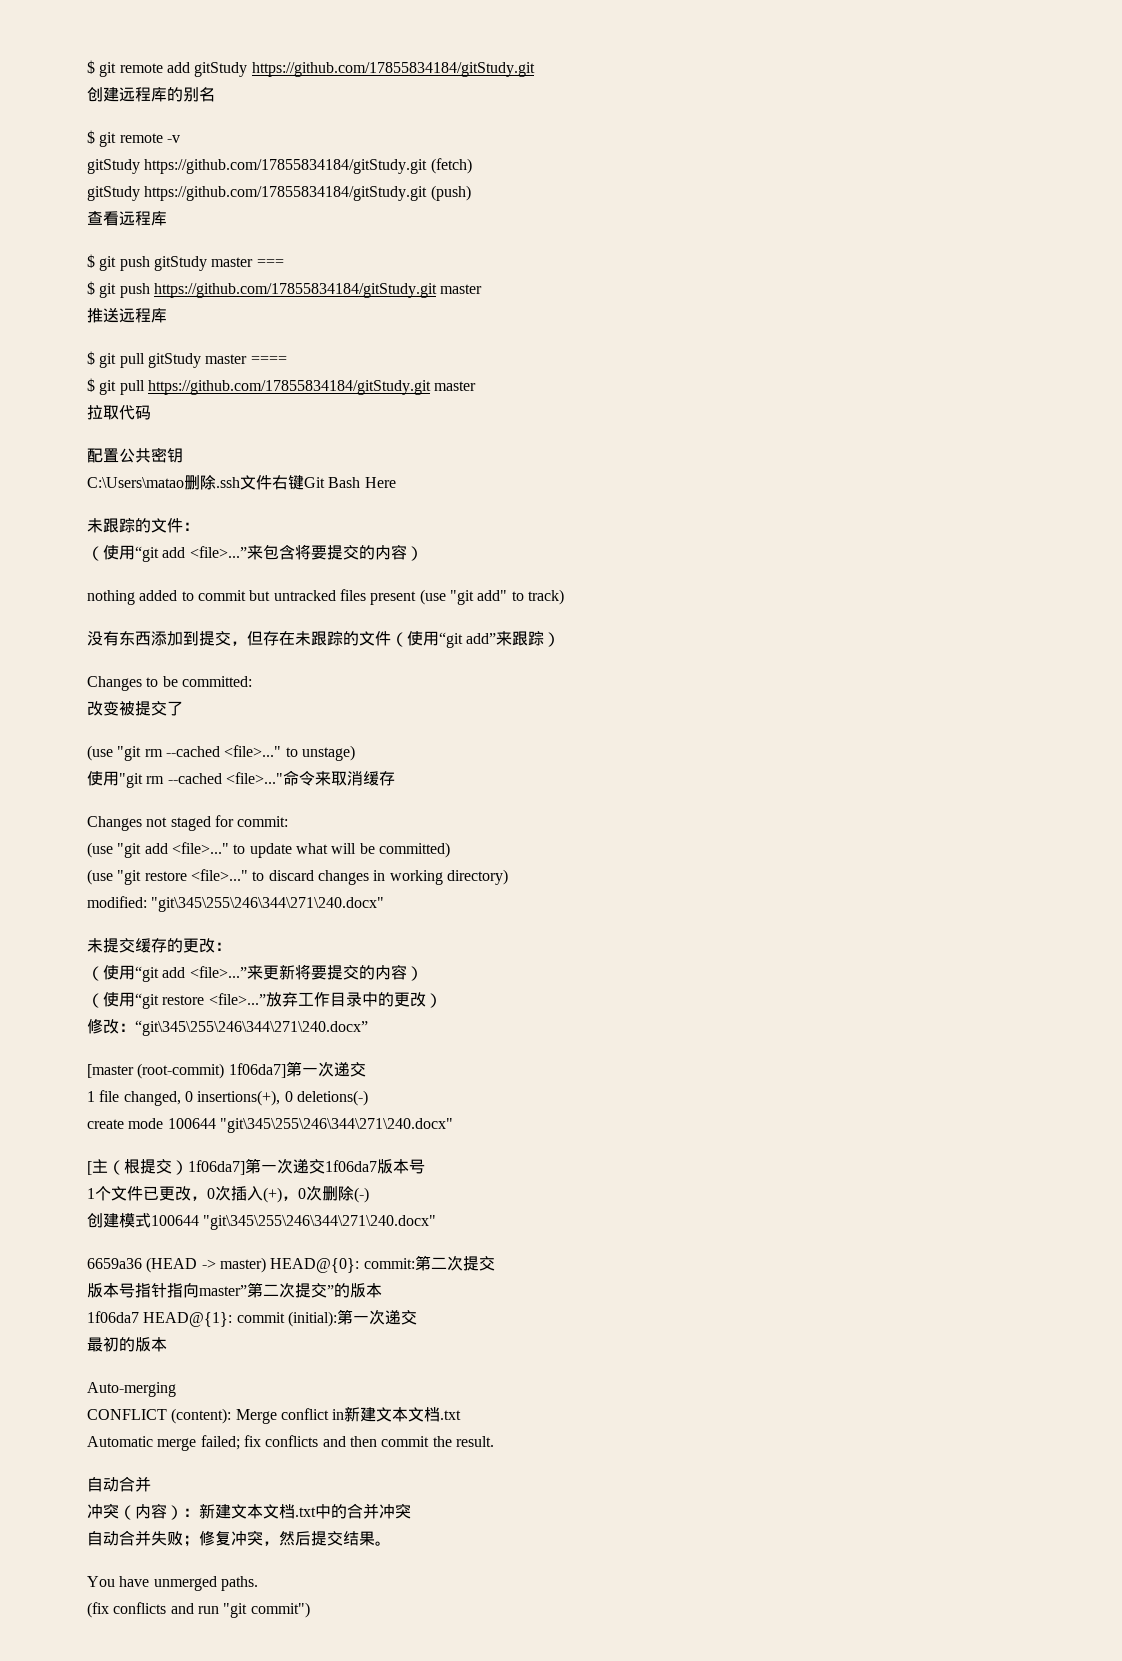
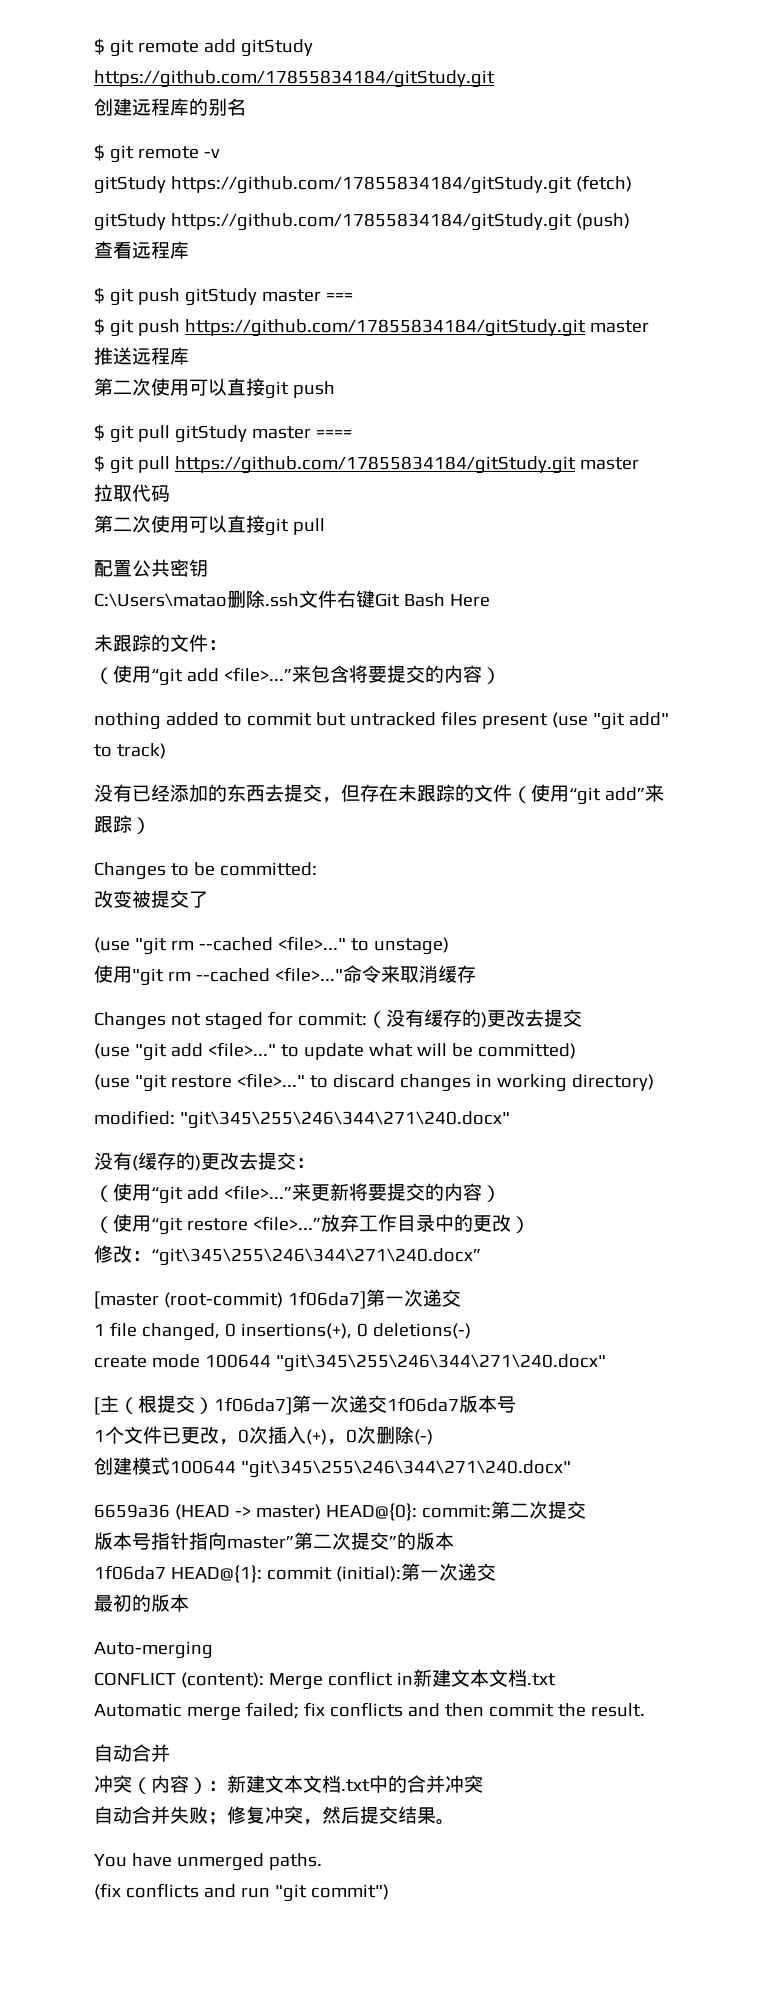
+ 第二次使用可以直接git push
+ 第二次使用可以直接git pull
- 没有东西添加到提交，但存在未跟踪的文件（使用“git add”来跟踪）
+ 没有已经添加的东西去提交，但存在未跟踪的文件（使用“git add”来跟踪）
- Changes not staged for commit:
+ Changes not staged for commit:（没有缓存的)更改去提交
- 未提交缓存的更改：
+ 没有(缓存的)更改去提交：

